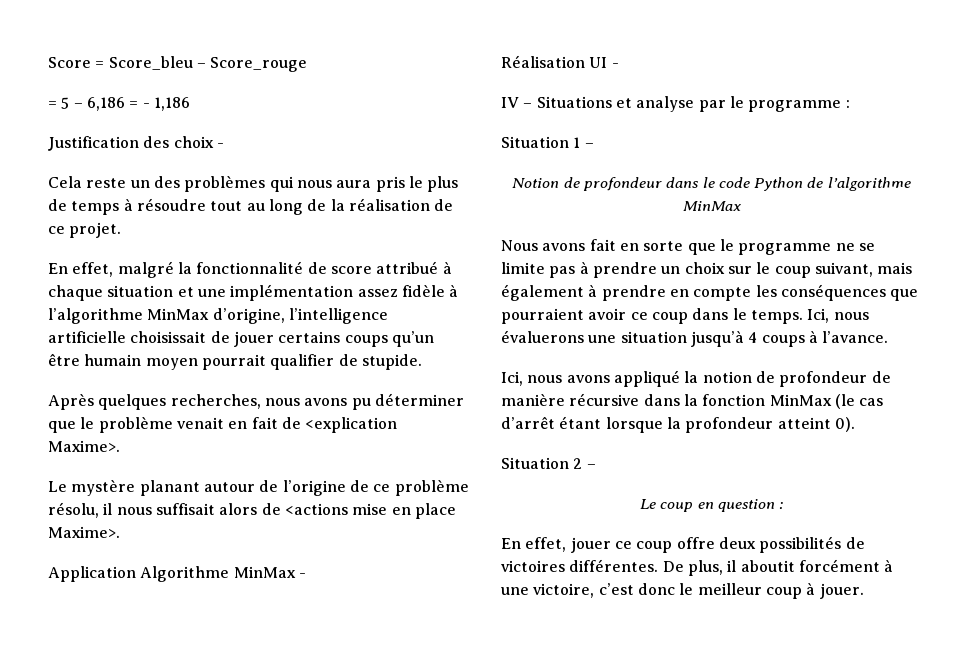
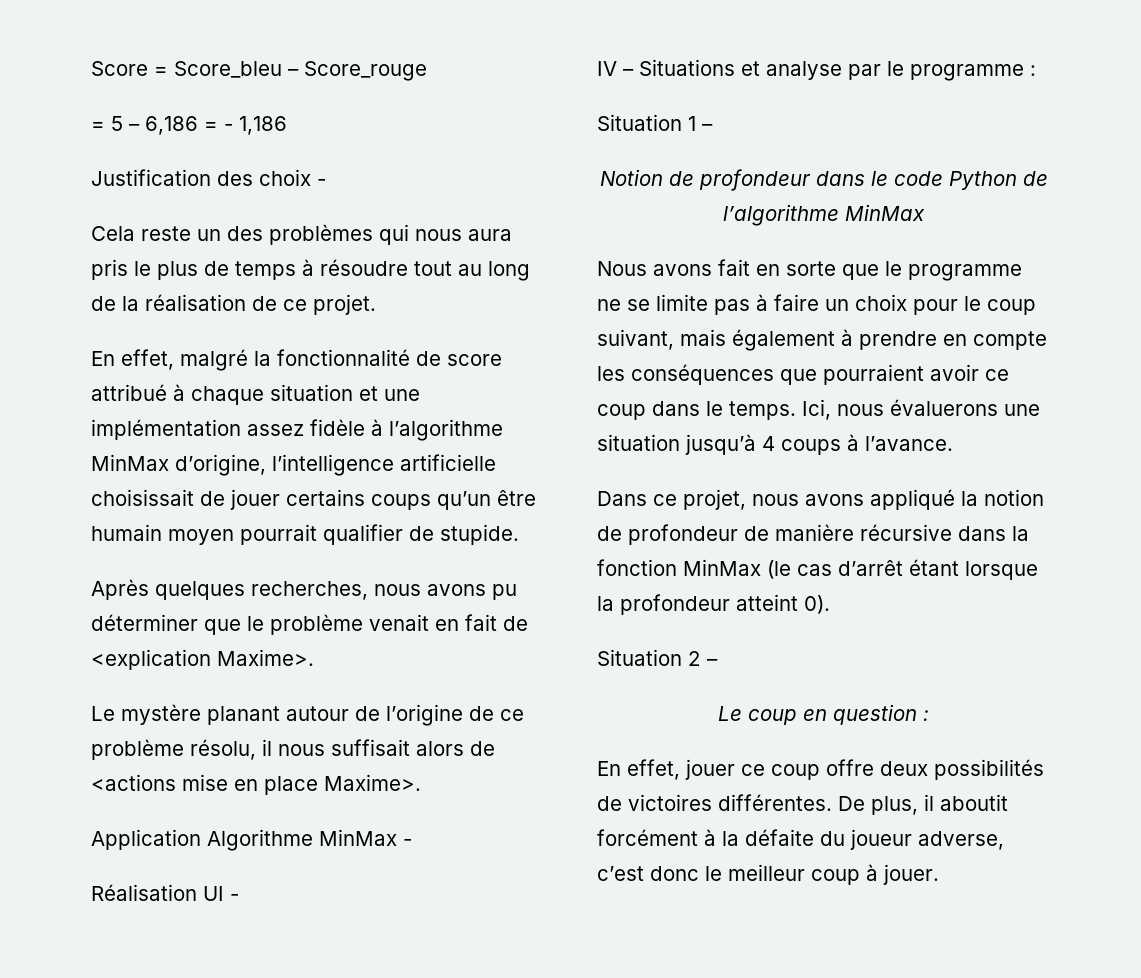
- Nous avons fait en sorte que le programme ne se limite pas à prendre un choix sur le coup suivant, mais également à prendre en compte les conséquences que pourraient avoir ce coup dans le temps.
+ Nous avons fait en sorte que le programme ne se limite pas à faire un choix pour le coup suivant, mais également à prendre en compte les conséquences que pourraient avoir ce coup dans le temps.
- Ici, nous avons appliqué la notion de profondeur de manière récursive dans la fonction MinMax (le cas d’arrêt étant lorsque la profondeur atteint 0).
+ Dans ce projet, nous avons appliqué la notion de profondeur de manière récursive dans la fonction MinMax (le cas d’arrêt étant lorsque la profondeur atteint 0).
- De plus, il aboutit forcément à une victoire, c’est donc le meilleur coup à jouer.
+ De plus, il aboutit forcément à la défaite du joueur adverse, c’est donc le meilleur coup à jouer.

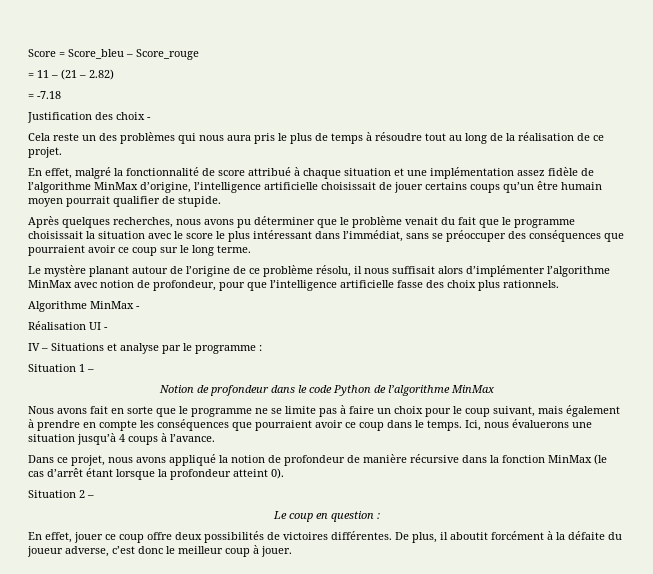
- = 5 – 6,186 = - 1,186
+ = 11 – (21 – 2.82)
+ = -7.18
- En effet, malgré la fonctionnalité de score attribué à chaque situation et une implémentation assez fidèle à l’algorithme MinMax d’origine, l’intelligence artificielle choisissait de jouer certains coups qu’un être humain moyen pourrait qualifier de stupide.
+ En effet, malgré la fonctionnalité de score attribué à chaque situation et une implémentation assez fidèle de l’algorithme MinMax d’origine, l’intelligence artificielle choisissait de jouer certains coups qu’un être humain moyen pourrait qualifier de stupide.
- Après quelques recherches, nous avons pu déterminer que le problème venait en fait de <explication Maxime>.
+ Après quelques recherches, nous avons pu déterminer que le problème venait du fait que le programme choisissait la situation avec le score le plus intéressant dans l’immédiat, sans se préoccuper des conséquences que pourraient avoir ce coup sur le long terme.
- Le mystère planant autour de l’origine de ce problème résolu, il nous suffisait alors de <actions mise en place Maxime>.
- Application Algorithme MinMax -
+ Le mystère planant autour de l’origine de ce problème résolu, il nous suffisait alors d’implémenter l’algorithme MinMax avec notion de profondeur, pour que l’intelligence artificielle fasse des choix plus rationnels.
+ Algorithme MinMax -

